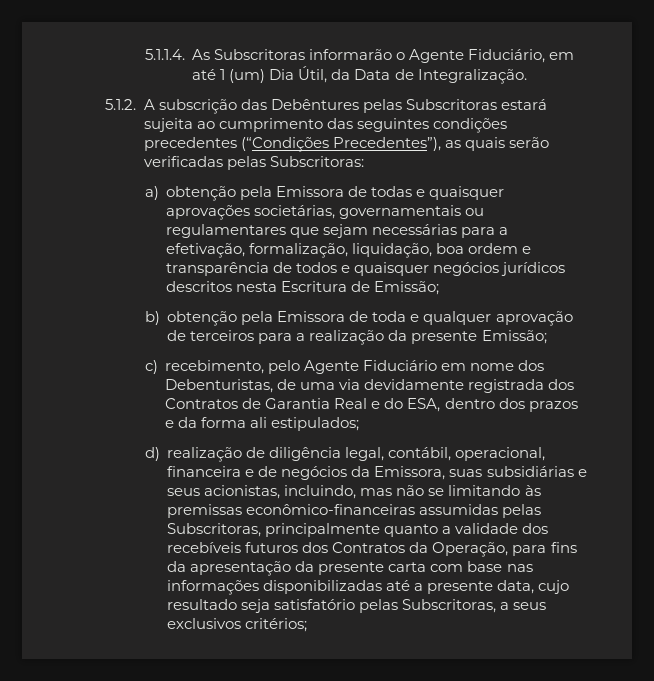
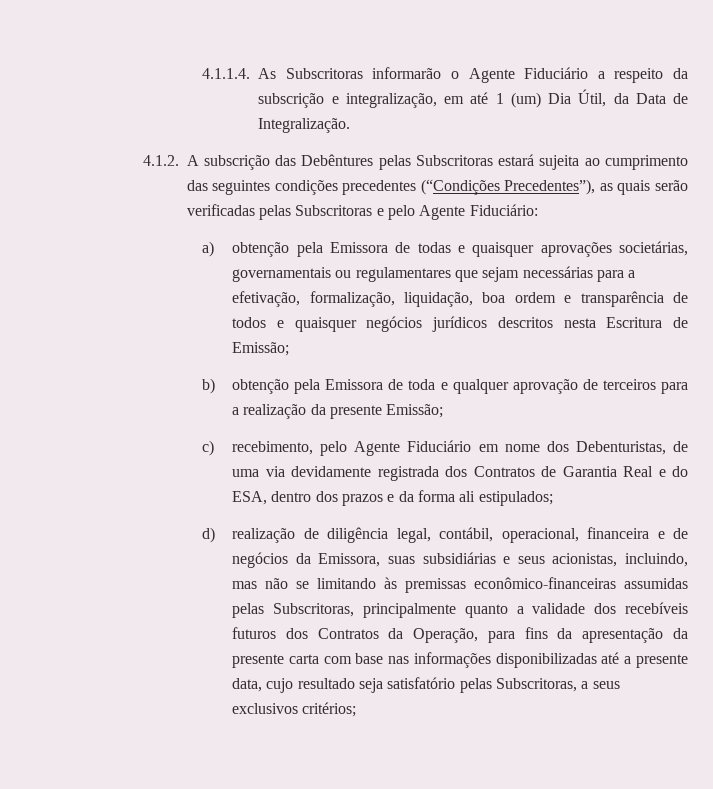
- 5.1.1.4. As Subscritoras informarão o Agente Fiduciário, em até 1 (um) Dia Útil, da Data de Integralização.
+ 4.1.1.4. As Subscritoras informarão o Agente Fiduciário a respeito da subscrição e integralização, em até 1 (um) Dia Útil, da Data de Integralização.
- 5.1.2. A subscrição das Debêntures pelas Subscritoras estará sujeita ao cumprimento das seguintes condições precedentes (“Condições Precedentes”), as quais serão verificadas pelas Subscritoras:
+ 4.1.2. A subscrição das Debêntures pelas Subscritoras estará sujeita ao cumprimento das seguintes condições precedentes (“Condições Precedentes”), as quais serão verificadas pelas Subscritoras e pelo Agente Fiduciário:

